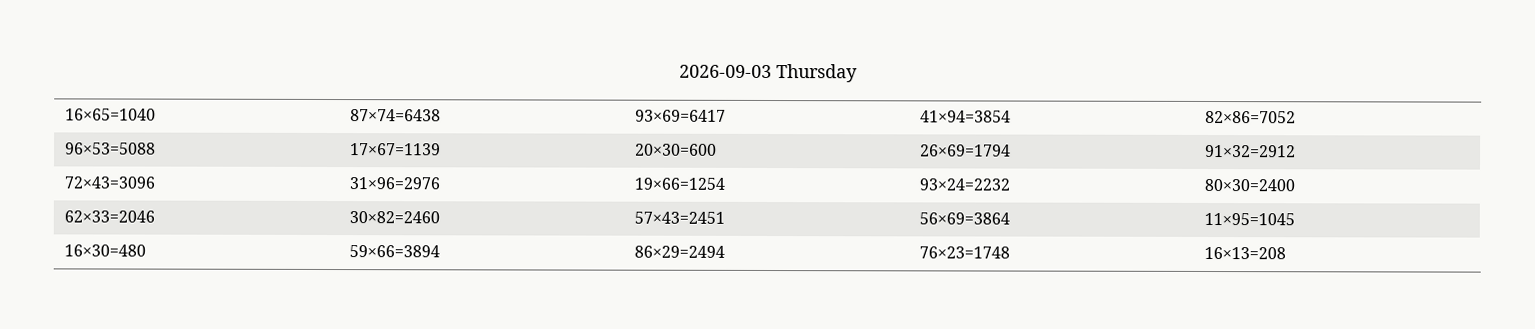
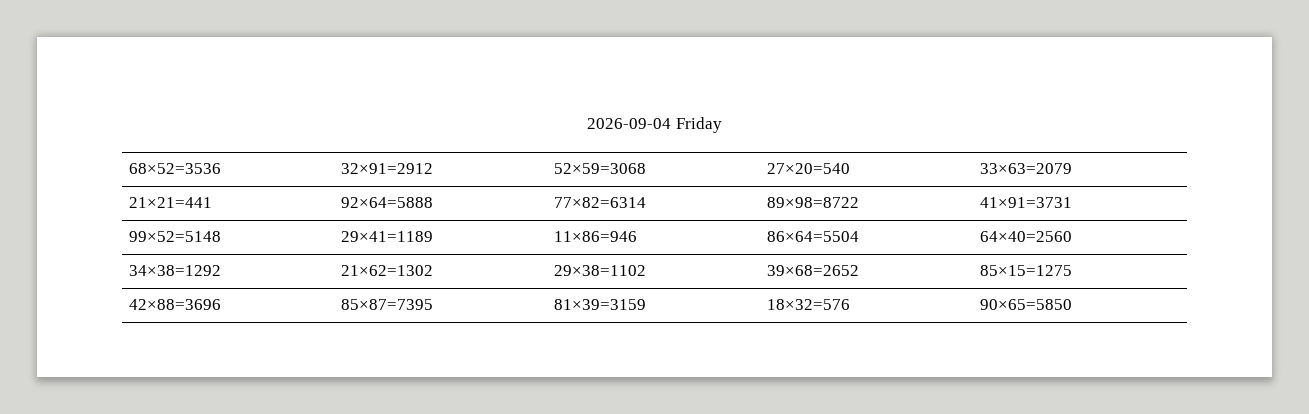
- 2026-09-03 Thursday
- 16×65=1040 | 87×74=6438 | 93×69=6417 | 41×94=3854 | 82×86=7052
- 96×53=5088 | 17×67=1139 | 20×30=600 | 26×69=1794 | 91×32=2912
- 72×43=3096 | 31×96=2976 | 19×66=1254 | 93×24=2232 | 80×30=2400
- 62×33=2046 | 30×82=2460 | 57×43=2451 | 56×69=3864 | 11×95=1045
- 16×30=480 | 59×66=3894 | 86×29=2494 | 76×23=1748 | 16×13=208
+ 2026-09-04 Friday
+ 68×52=3536 | 32×91=2912 | 52×59=3068 | 27×20=540 | 33×63=2079
+ 21×21=441 | 92×64=5888 | 77×82=6314 | 89×98=8722 | 41×91=3731
+ 99×52=5148 | 29×41=1189 | 11×86=946 | 86×64=5504 | 64×40=2560
+ 34×38=1292 | 21×62=1302 | 29×38=1102 | 39×68=2652 | 85×15=1275
+ 42×88=3696 | 85×87=7395 | 81×39=3159 | 18×32=576 | 90×65=5850

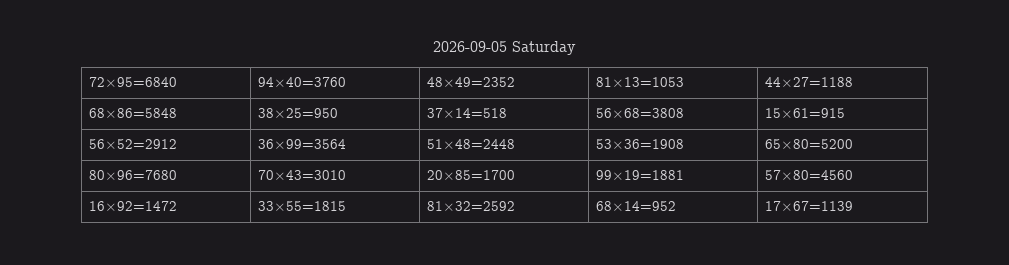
- 2026-09-04 Friday
- 68×52=3536 | 32×91=2912 | 52×59=3068 | 27×20=540 | 33×63=2079
- 21×21=441 | 92×64=5888 | 77×82=6314 | 89×98=8722 | 41×91=3731
- 99×52=5148 | 29×41=1189 | 11×86=946 | 86×64=5504 | 64×40=2560
- 34×38=1292 | 21×62=1302 | 29×38=1102 | 39×68=2652 | 85×15=1275
- 42×88=3696 | 85×87=7395 | 81×39=3159 | 18×32=576 | 90×65=5850
+ 2026-09-05 Saturday
+ 72×95=6840 | 94×40=3760 | 48×49=2352 | 81×13=1053 | 44×27=1188
+ 68×86=5848 | 38×25=950 | 37×14=518 | 56×68=3808 | 15×61=915
+ 56×52=2912 | 36×99=3564 | 51×48=2448 | 53×36=1908 | 65×80=5200
+ 80×96=7680 | 70×43=3010 | 20×85=1700 | 99×19=1881 | 57×80=4560
+ 16×92=1472 | 33×55=1815 | 81×32=2592 | 68×14=952 | 17×67=1139

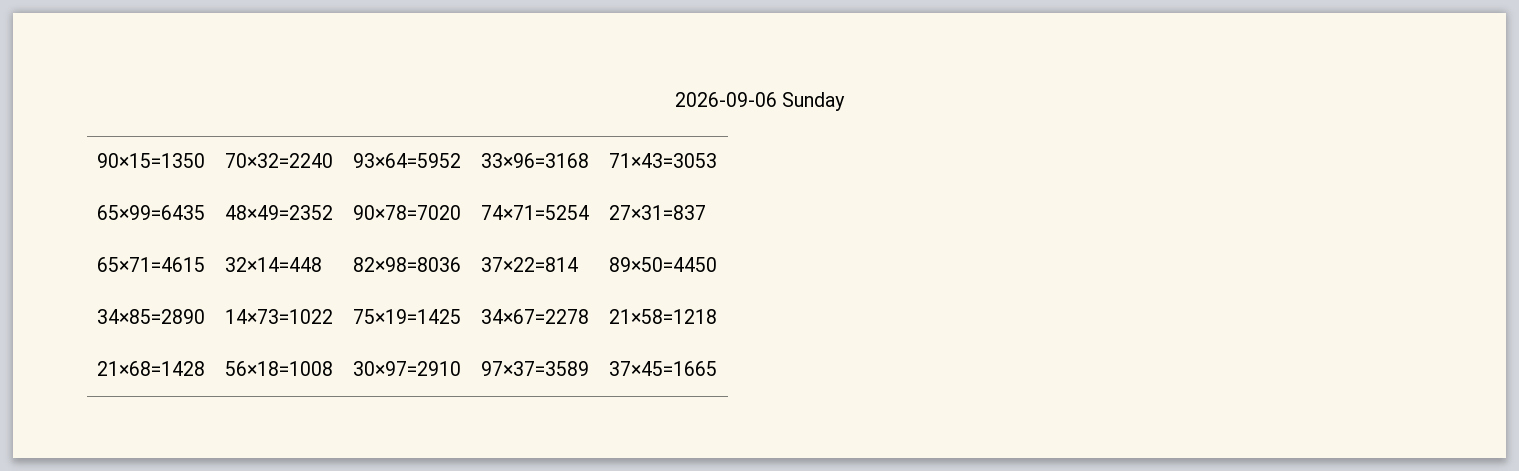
- 2026-09-05 Saturday
- 72×95=6840 | 94×40=3760 | 48×49=2352 | 81×13=1053 | 44×27=1188
- 68×86=5848 | 38×25=950 | 37×14=518 | 56×68=3808 | 15×61=915
- 56×52=2912 | 36×99=3564 | 51×48=2448 | 53×36=1908 | 65×80=5200
- 80×96=7680 | 70×43=3010 | 20×85=1700 | 99×19=1881 | 57×80=4560
- 16×92=1472 | 33×55=1815 | 81×32=2592 | 68×14=952 | 17×67=1139
+ 2026-09-06 Sunday
+ 90×15=1350 | 70×32=2240 | 93×64=5952 | 33×96=3168 | 71×43=3053
+ 65×99=6435 | 48×49=2352 | 90×78=7020 | 74×71=5254 | 27×31=837
+ 65×71=4615 | 32×14=448 | 82×98=8036 | 37×22=814 | 89×50=4450
+ 34×85=2890 | 14×73=1022 | 75×19=1425 | 34×67=2278 | 21×58=1218
+ 21×68=1428 | 56×18=1008 | 30×97=2910 | 97×37=3589 | 37×45=1665

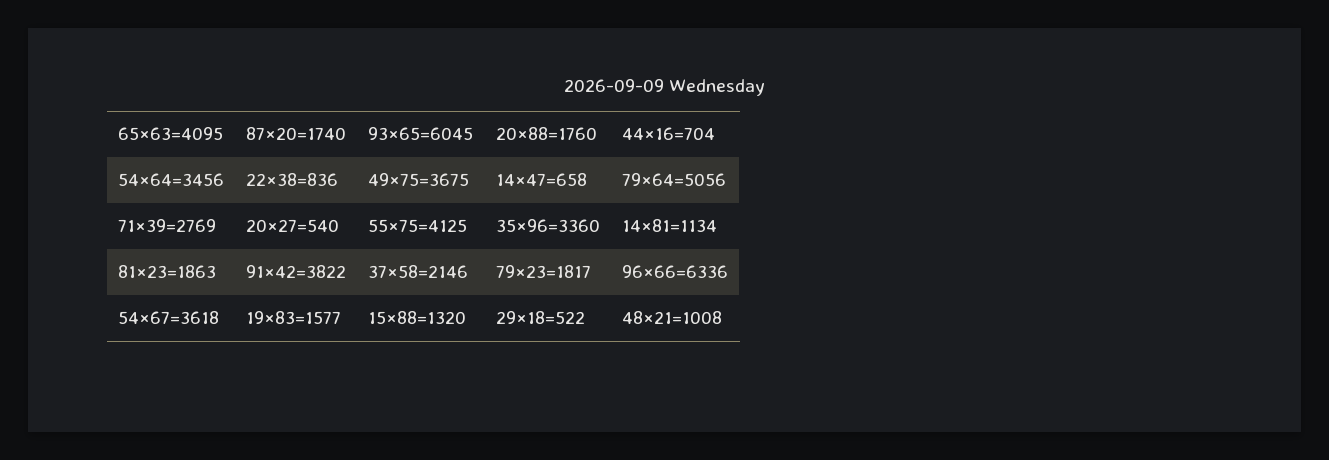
- 2026-09-06 Sunday
- 90×15=1350 | 70×32=2240 | 93×64=5952 | 33×96=3168 | 71×43=3053
- 65×99=6435 | 48×49=2352 | 90×78=7020 | 74×71=5254 | 27×31=837
- 65×71=4615 | 32×14=448 | 82×98=8036 | 37×22=814 | 89×50=4450
- 34×85=2890 | 14×73=1022 | 75×19=1425 | 34×67=2278 | 21×58=1218
- 21×68=1428 | 56×18=1008 | 30×97=2910 | 97×37=3589 | 37×45=1665
+ 2026-09-09 Wednesday
+ 65×63=4095 | 87×20=1740 | 93×65=6045 | 20×88=1760 | 44×16=704
+ 54×64=3456 | 22×38=836 | 49×75=3675 | 14×47=658 | 79×64=5056
+ 71×39=2769 | 20×27=540 | 55×75=4125 | 35×96=3360 | 14×81=1134
+ 81×23=1863 | 91×42=3822 | 37×58=2146 | 79×23=1817 | 96×66=6336
+ 54×67=3618 | 19×83=1577 | 15×88=1320 | 29×18=522 | 48×21=1008

